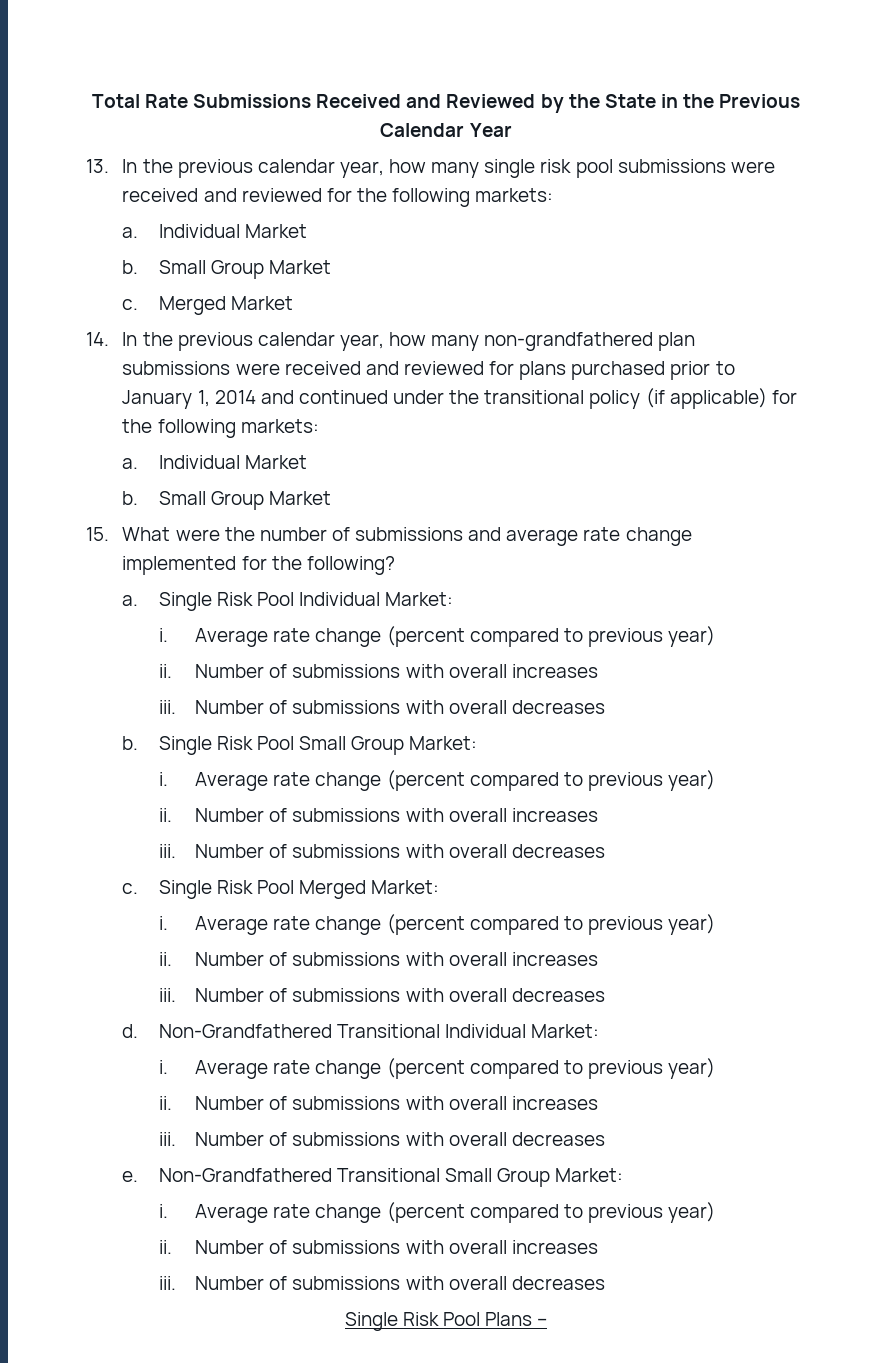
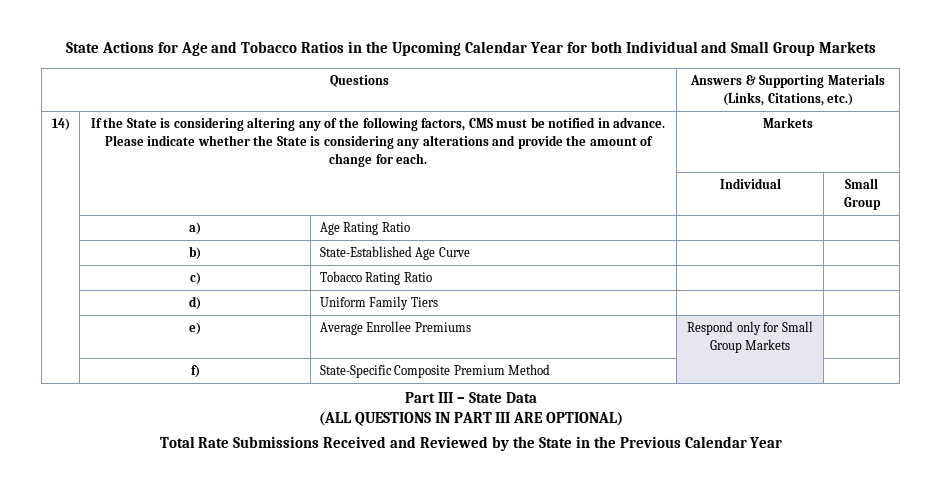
+ State Actions for Age and Tobacco Ratios in the Upcoming Calendar Year for both Individual and Small Group Markets
+ Questions | Answers & Supporting Materials (Links, Citations, etc.)
+ 14) | If the State is considering altering any of the following factors, CMS must be notified in advance. Please indicate whether the State is considering any alterations and provide the amount of change for each. | Markets
+ | | Individual | Small Group
+ | a) | Age Rating Ratio | |
+ | b) | State-Established Age Curve | |
+ | c) | Tobacco Rating Ratio | |
+ | d) | Uniform Family Tiers | |
+ | e) | Average Enrollee Premiums | Respond only for Small Group Markets |
+ | f) | State-Specific Composite Premium Method | |
+ Part III – State Data
+ (ALL QUESTIONS IN PART III ARE OPTIONAL)
- 13. In the previous calendar year, how many single risk pool submissions were received and reviewed for the following markets:
- a. Individual Market
- b. Small Group Market
- c. Merged Market
- 14. In the previous calendar year, how many non-grandfathered plan submissions were received and reviewed for plans purchased prior to January 1, 2014 and continued under the transitional policy (if applicable) for the following markets:
- a. Individual Market
- b. Small Group Market
- 15. What were the number of submissions and average rate change implemented for the following?
- a. Single Risk Pool Individual Market:
- i. Average rate change (percent compared to previous year)
- ii. Number of submissions with overall increases
- iii. Number of submissions with overall decreases
- b. Single Risk Pool Small Group Market:
- i. Average rate change (percent compared to previous year)
- ii. Number of submissions with overall increases
- iii. Number of submissions with overall decreases
- c. Single Risk Pool Merged Market:
- i. Average rate change (percent compared to previous year)
- ii. Number of submissions with overall increases
- iii. Number of submissions with overall decreases
- d. Non-Grandfathered Transitional Individual Market:
- i. Average rate change (percent compared to previous year)
- ii. Number of submissions with overall increases
- iii. Number of submissions with overall decreases
- e. Non-Grandfathered Transitional Small Group Market:
- i. Average rate change (percent compared to previous year)
- ii. Number of submissions with overall increases
- iii. Number of submissions with overall decreases
- Single Risk Pool Plans –

